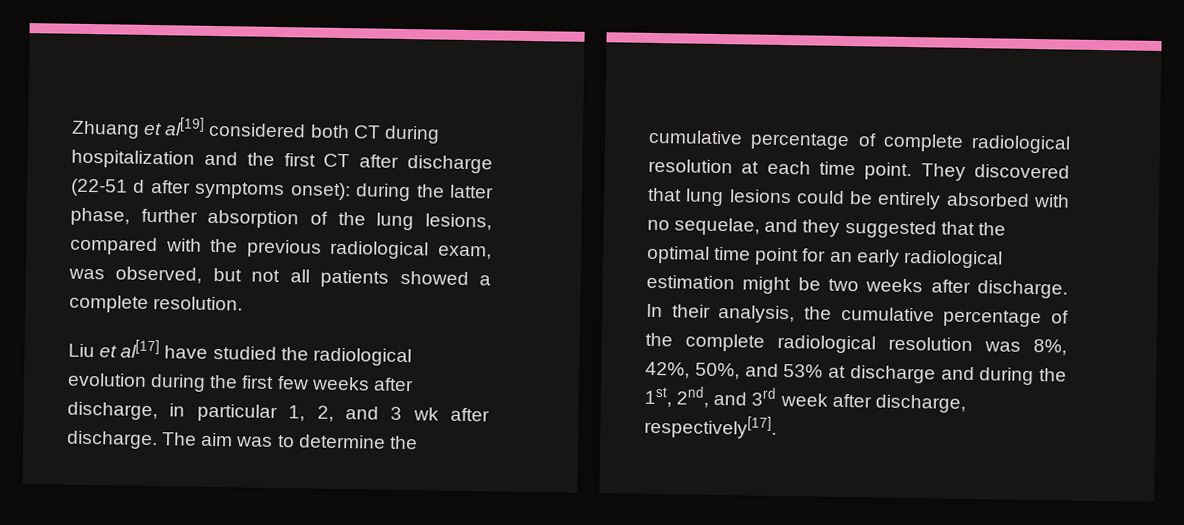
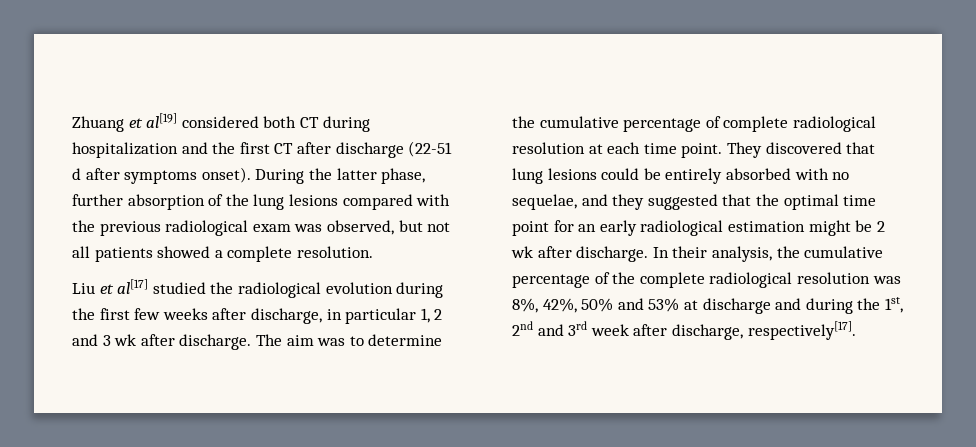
- Zhuang et al[19] considered both CT during hospitalization and the first CT after discharge (22-51 d after symptoms onset): during the latter phase, further absorption of the lung lesions, compared with the previous radiological exam, was observed, but not all patients showed a complete resolution.
+ Zhuang et al[19] considered both CT during hospitalization and the first CT after discharge (22-51 d after symptoms onset). During the latter phase, further absorption of the lung lesions compared with the previous radiological exam was observed, but not all patients showed a complete resolution.
- Liu et al[17] have studied the radiological evolution during the first few weeks after discharge, in particular 1, 2, and 3 wk after discharge.
+ Liu et al[17] studied the radiological evolution during the first few weeks after discharge, in particular 1, 2 and 3 wk after discharge.
- They discovered that lung lesions could be entirely absorbed with no sequelae, and they suggested that the optimal time point for an early radiological estimation might be two weeks after discharge.
+ They discovered that lung lesions could be entirely absorbed with no sequelae, and they suggested that the optimal time point for an early radiological estimation might be 2 wk after discharge.
- In their analysis, the cumulative percentage of the complete radiological resolution was 8%, 42%, 50%, and 53% at discharge and during the 1st, 2nd, and 3rd week after discharge, respectively[17].
+ In their analysis, the cumulative percentage of the complete radiological resolution was 8%, 42%, 50% and 53% at discharge and during the 1st, 2nd and 3rd week after discharge, respectively[17].

